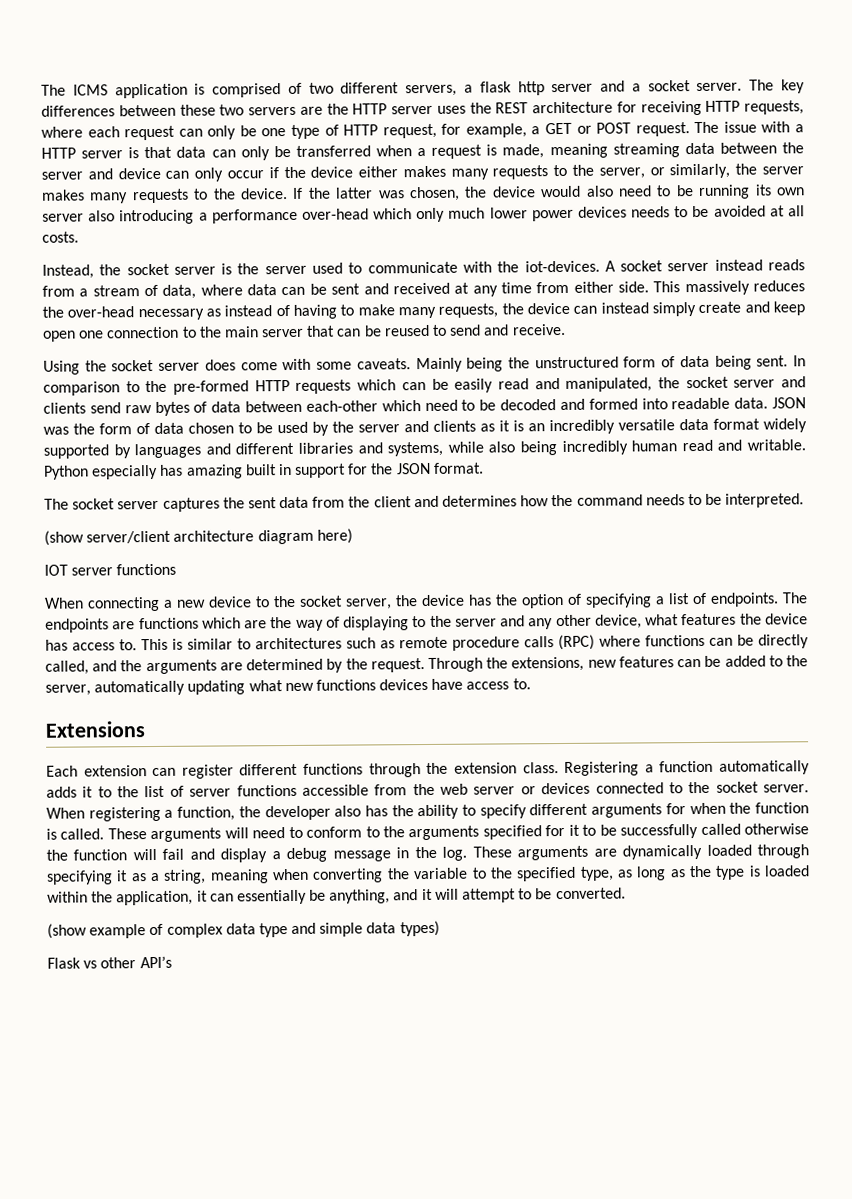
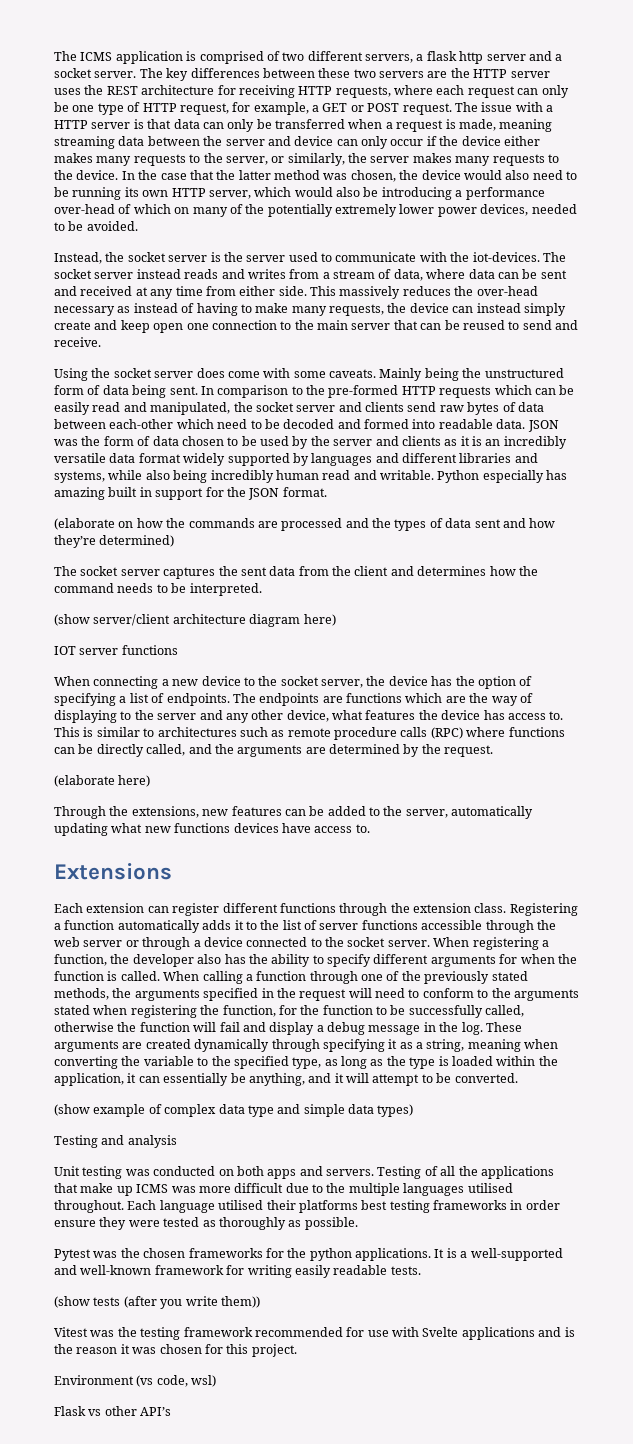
- If the latter was chosen, the device would also need to be running its own server also introducing a performance over-head which only much lower power devices needs to be avoided at all costs.
+ In the case that the latter method was chosen, the device would also need to be running its own HTTP server, which would also be introducing a performance over-head of which on many of the potentially extremely lower power devices, needed to be avoided.
- A socket server instead reads from a stream of data, where data can be sent and received at any time from either side.
+ The socket server instead reads and writes from a stream of data, where data can be sent and received at any time from either side.
+ (elaborate on how the commands are processed and the types of data sent and how they’re determined)
- This is similar to architectures such as remote procedure calls (RPC) where functions can be directly called, and the arguments are determined by the request. Through the extensions, new features can be added to the server, automatically updating what new functions devices have access to.
+ This is similar to architectures such as remote procedure calls (RPC) where functions can be directly called, and the arguments are determined by the request.
+ (elaborate here)
+ Through the extensions, new features can be added to the server, automatically updating what new functions devices have access to.
- Registering a function automatically adds it to the list of server functions accessible from the web server or devices connected to the socket server.
+ Registering a function automatically adds it to the list of server functions accessible through the web server or through a device connected to the socket server.
- These arguments will need to conform to the arguments specified for it to be successfully called otherwise the function will fail and display a debug message in the log.
+ When calling a function through one of the previously stated methods, the arguments specified in the request will need to conform to the arguments stated when registering the function, for the function to be successfully called, otherwise the function will fail and display a debug message in the log.
- These arguments are dynamically loaded through specifying it as a string, meaning when converting the variable to the specified type, as long as the type is loaded within the application, it can essentially be anything, and it will attempt to be converted.
+ These arguments are created dynamically through specifying it as a string, meaning when converting the variable to the specified type, as long as the type is loaded within the application, it can essentially be anything, and it will attempt to be converted.
+ Testing and analysis
+ Unit testing was conducted on both apps and servers. Testing of all the applications that make up ICMS was more difficult due to the multiple languages utilised throughout. Each language utilised their platforms best testing frameworks in order ensure they were tested as thoroughly as possible.
+ Pytest was the chosen frameworks for the python applications. It is a well-supported and well-known framework for writing easily readable tests.
+ (show tests (after you write them))
+ Vitest was the testing framework recommended for use with Svelte applications and is the reason it was chosen for this project.
+ Environment (vs code, wsl)

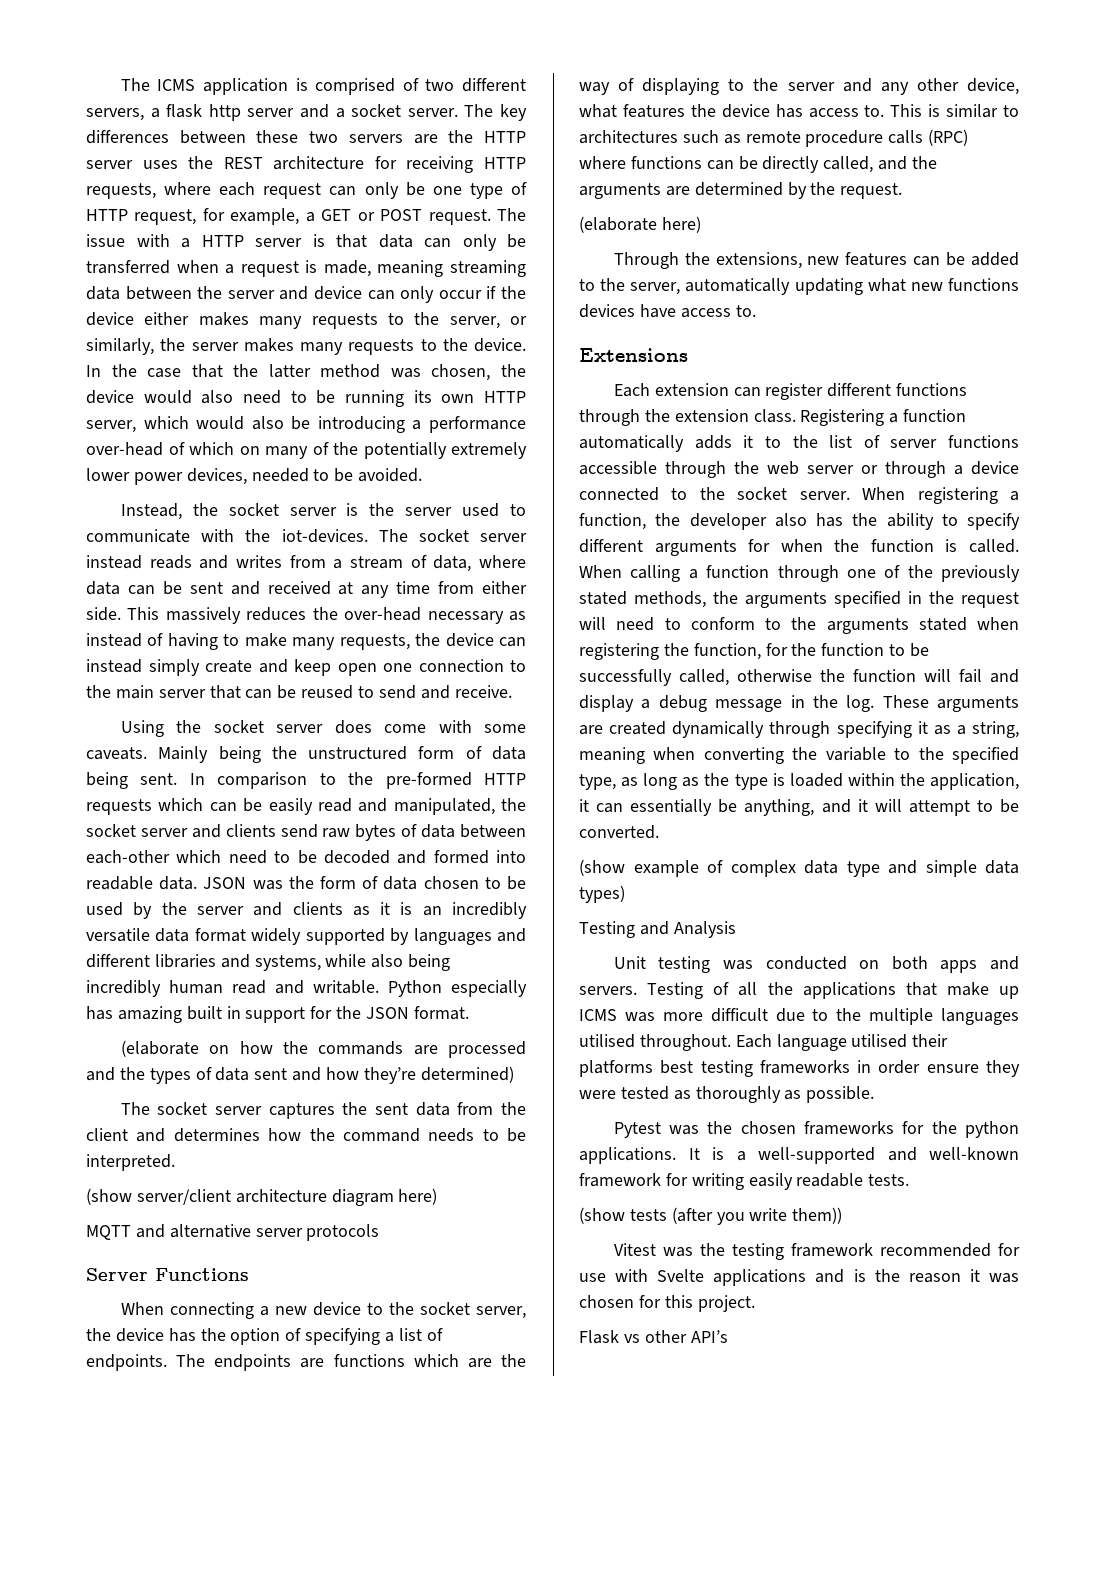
- IOT server functions
+ MQTT and alternative server protocols
+ Server Functions
- Testing and analysis
+ Testing and Analysis
- Environment (vs code, wsl)

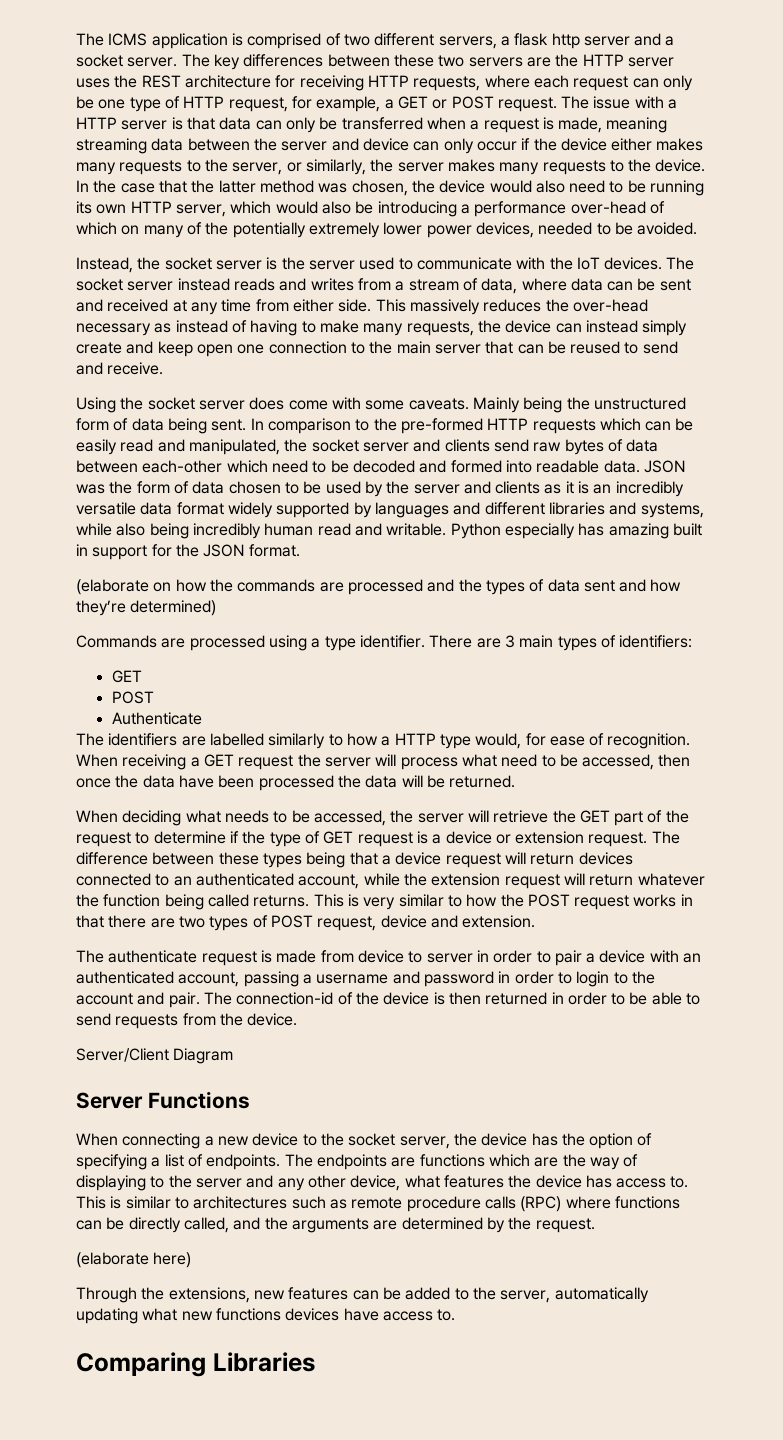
- Instead, the socket server is the server used to communicate with the iot-devices.
+ Instead, the socket server is the server used to communicate with the IoT devices.
- The socket server captures the sent data from the client and determines how the command needs to be interpreted.
- (show server/client architecture diagram here)
- MQTT and alternative server protocols
+ Commands are processed using a type identifier. There are 3 main types of identifiers:
+ GET
+ POST
+ Authenticate
+ The identifiers are labelled similarly to how a HTTP type would, for ease of recognition. When receiving a GET request the server will process what need to be accessed, then once the data have been processed the data will be returned.
+ When deciding what needs to be accessed, the server will retrieve the GET part of the request to determine if the type of GET request is a device or extension request. The difference between these types being that a device request will return devices connected to an authenticated account, while the extension request will return whatever the function being called returns. This is very similar to how the POST request works in that there are two types of POST request, device and extension.
+ The authenticate request is made from device to server in order to pair a device with an authenticated account, passing a username and password in order to login to the account and pair. The connection-id of the device is then returned in order to be able to send requests from the device.
+ Server/Client Diagram
- Extensions
- Each extension can register different functions through the extension class. Registering a function automatically adds it to the list of server functions accessible through the web server or through a device connected to the socket server. When registering a function, the developer also has the ability to specify different arguments for when the function is called. When calling a function through one of the previously stated methods, the arguments specified in the request will need to conform to the arguments stated when registering the function, for the function to be successfully called, otherwise the function will fail and display a debug message in the log. These arguments are created dynamically through specifying it as a string, meaning when converting the variable to the specified type, as long as the type is loaded within the application, it can essentially be anything, and it will attempt to be converted.
- (show example of complex data type and simple data types)
- Testing and Analysis
- Unit testing was conducted on both apps and servers. Testing of all the applications that make up ICMS was more difficult due to the multiple languages utilised throughout. Each language utilised their platforms best testing frameworks in order ensure they were tested as thoroughly as possible.
- Pytest was the chosen frameworks for the python applications. It is a well-supported and well-known framework for writing easily readable tests.
- (show tests (after you write them))
- Vitest was the testing framework recommended for use with Svelte applications and is the reason it was chosen for this project.
- Flask vs other API’s
+ Comparing Libraries

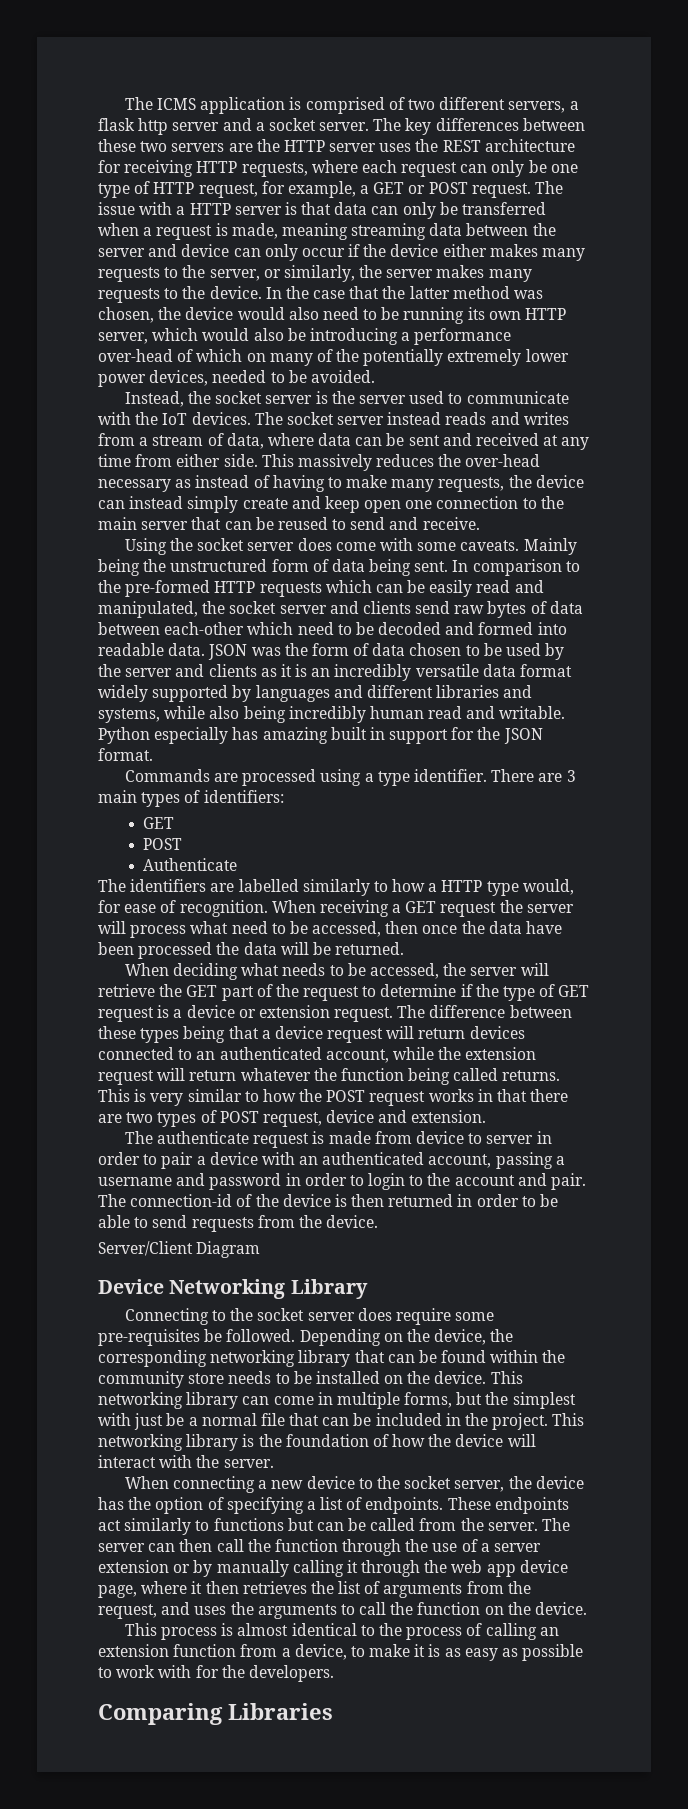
- (elaborate on how the commands are processed and the types of data sent and how they’re determined)
- Server Functions
+ Device Networking Library
+ Connecting to the socket server does require some pre-requisites be followed. Depending on the device, the corresponding networking library that can be found within the community store needs to be installed on the device. This networking library can come in multiple forms, but the simplest with just be a normal file that can be included in the project. This networking library is the foundation of how the device will interact with the server.
- The endpoints are functions which are the way of displaying to the server and any other device, what features the device has access to. This is similar to architectures such as remote procedure calls (RPC) where functions can be directly called, and the arguments are determined by the request.
- (elaborate here)
- Through the extensions, new features can be added to the server, automatically updating what new functions devices have access to.
+ These endpoints act similarly to functions but can be called from the server. The server can then call the function through the use of a server extension or by manually calling it through the web app device page, where it then retrieves the list of arguments from the request, and uses the arguments to call the function on the device.
+ This process is almost identical to the process of calling an extension function from a device, to make it is as easy as possible to work with for the developers.

